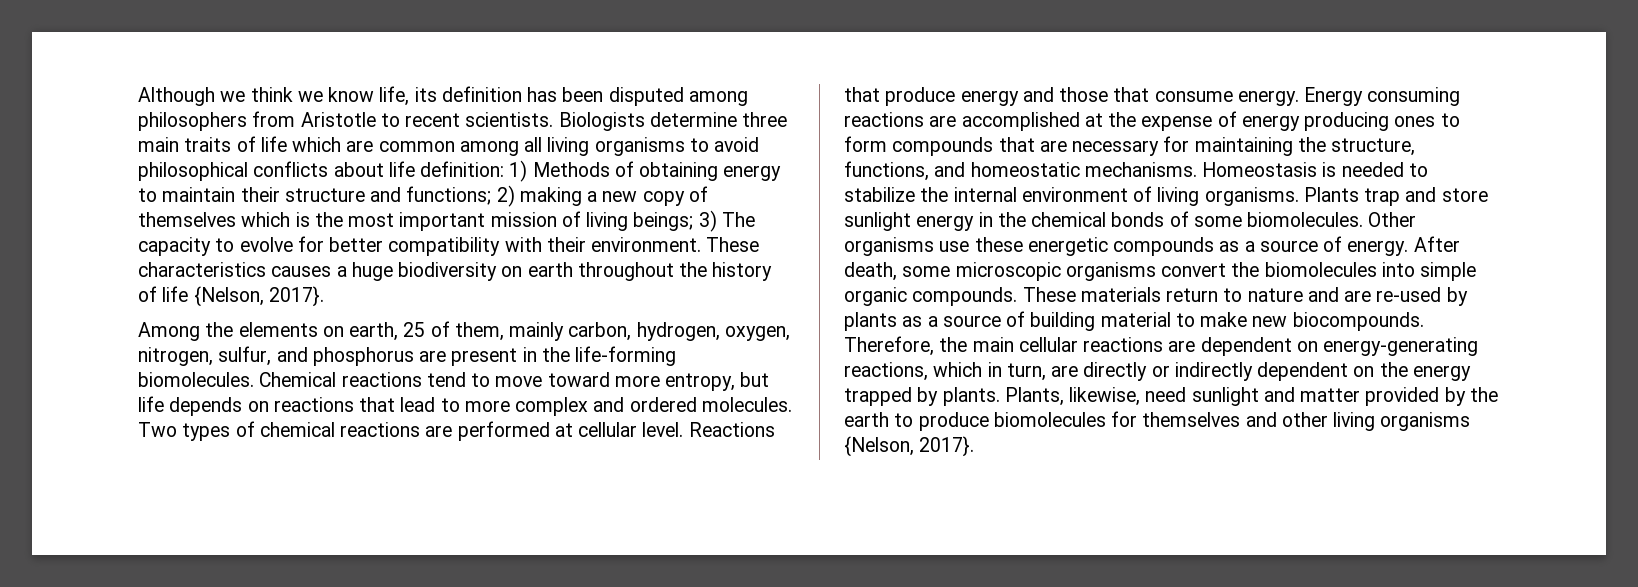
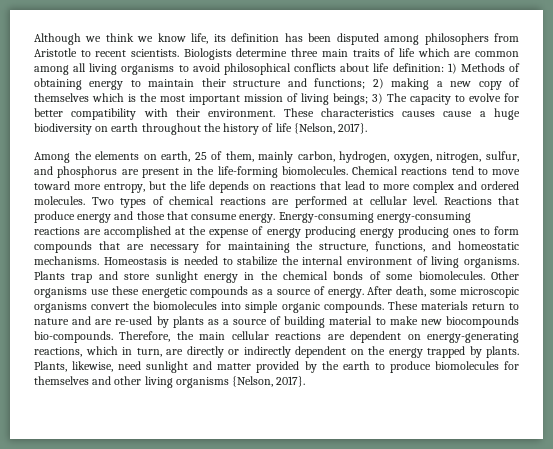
- These characteristics causes a huge biodiversity on earth throughout the history of life {Nelson, 2017}.
+ These characteristics causes cause a huge biodiversity on earth throughout the history of life {Nelson, 2017}.
- Chemical reactions tend to move toward more entropy, but life depends on reactions that lead to more complex and ordered molecules.
+ Chemical reactions tend to move toward more entropy, but the life depends on reactions that lead to more complex and ordered molecules.
- Energy consuming reactions are accomplished at the expense of energy producing ones to form compounds that are necessary for maintaining the structure, functions, and homeostatic mechanisms.
+ Energy-consuming energy-consuming reactions are accomplished at the expense of energy producing energy producing ones to form compounds that are necessary for maintaining the structure, functions, and homeostatic mechanisms.
- These materials return to nature and are re-used by plants as a source of building material to make new biocompounds.
+ These materials return to nature and are re-used by plants as a source of building material to make new biocompounds bio-compounds.

